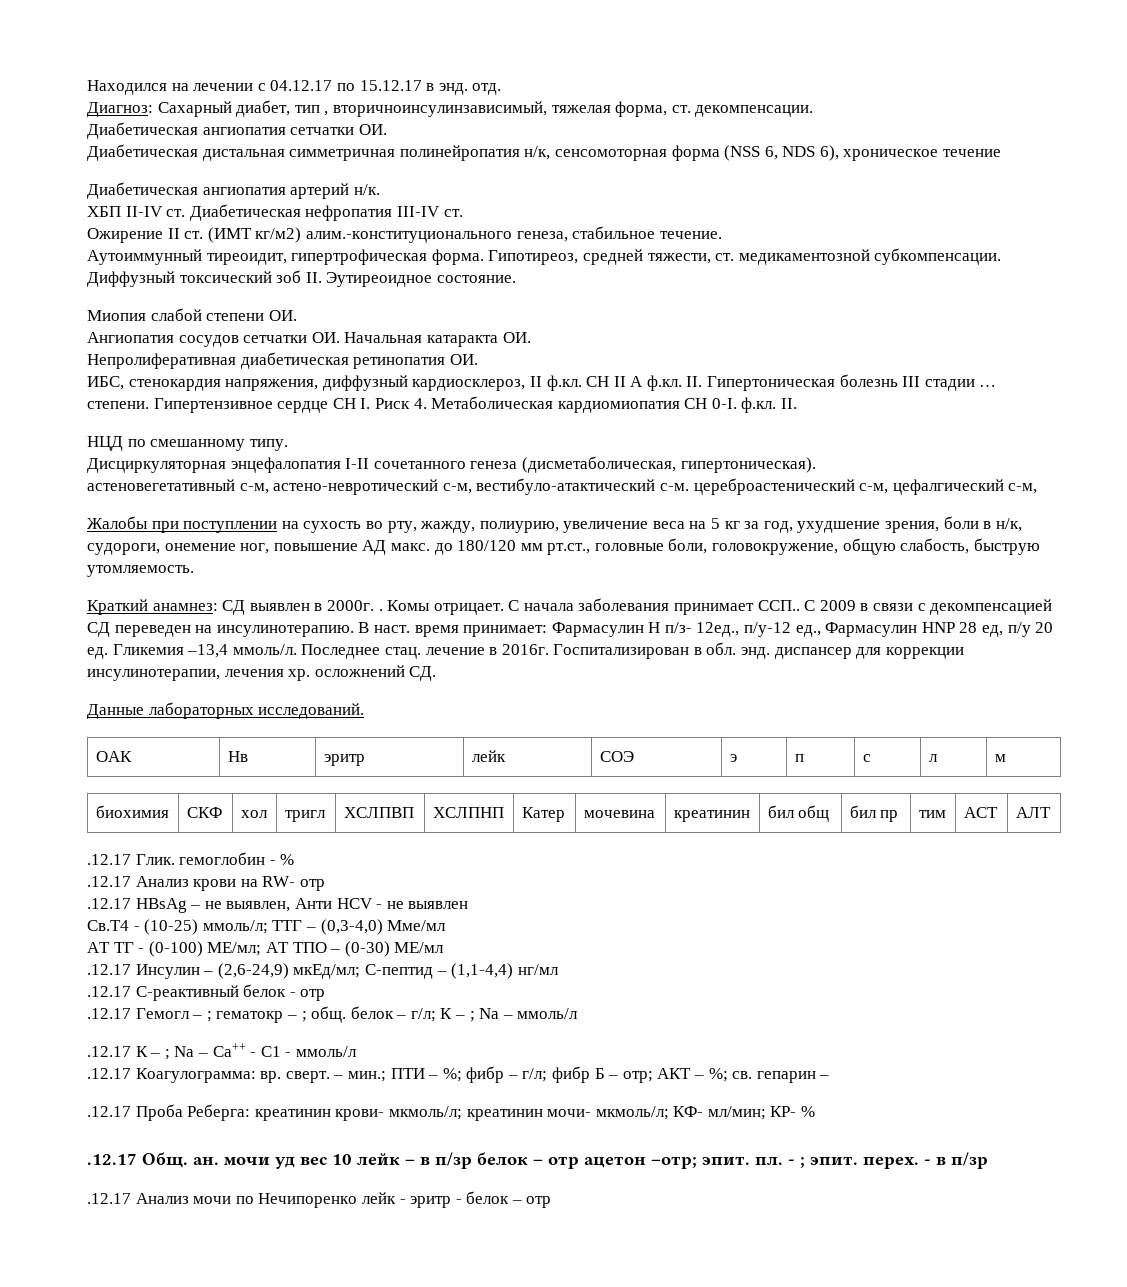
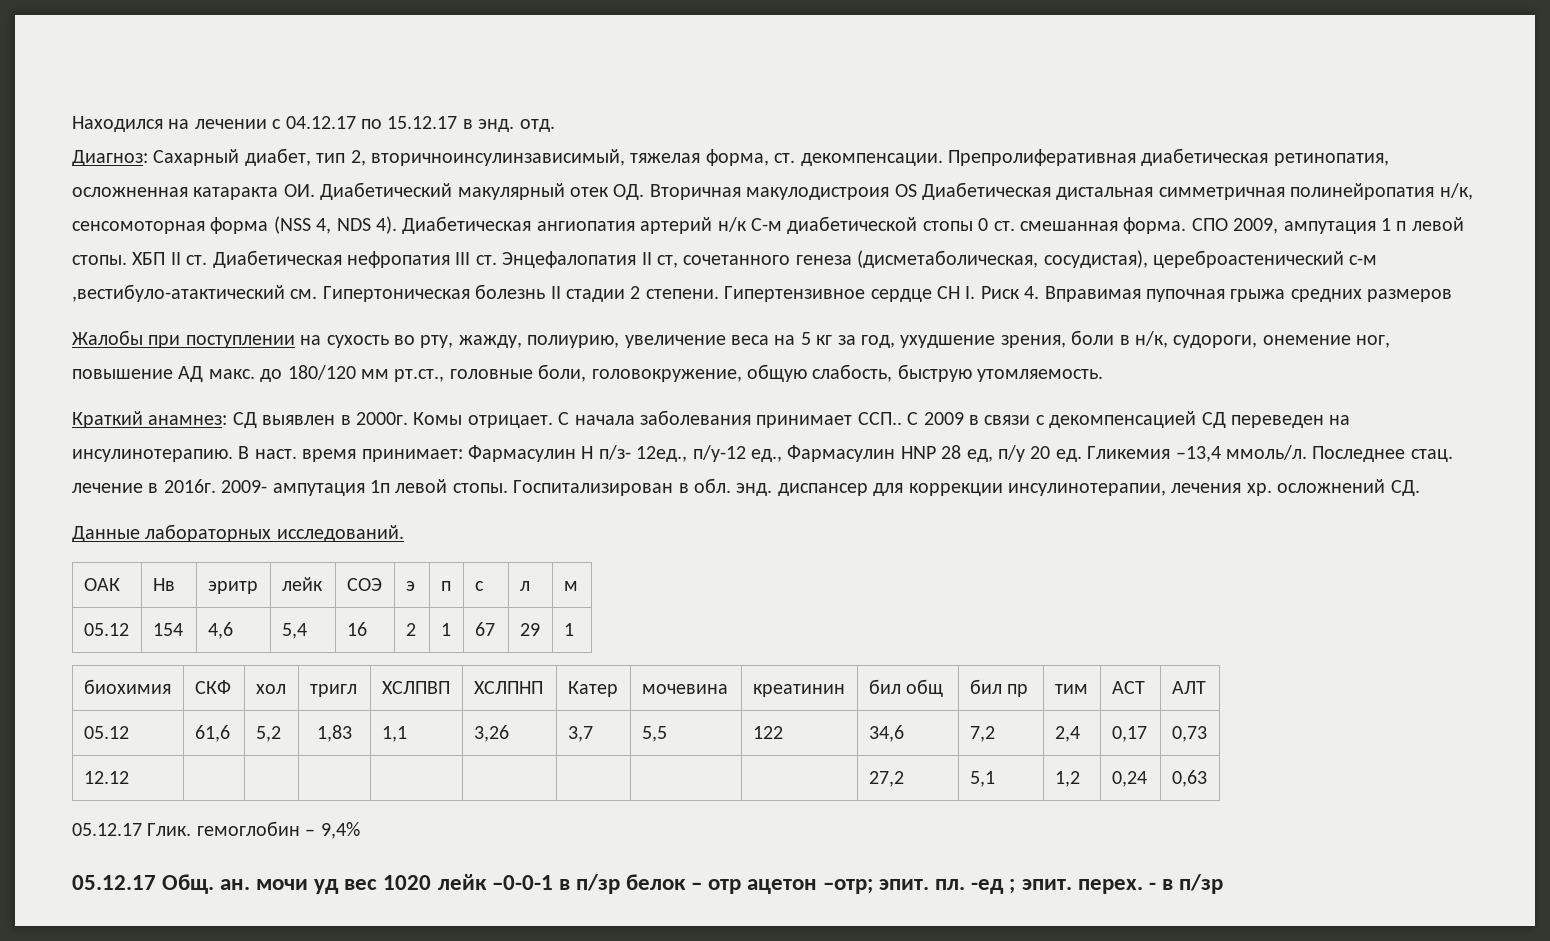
- Диагноз: Сахарный диабет, тип , вторичноинсулинзависимый, тяжелая форма, ст. декомпенсации.
- Диабетическая ангиопатия сетчатки ОИ.
- Диабетическая дистальная симметричная полинейропатия н/к, сенсомоторная форма (NSS 6, NDS 6), хроническое течение
- Диабетическая ангиопатия артерий н/к.
- ХБП II-IV ст. Диабетическая нефропатия III-IV ст.
- Ожирение II ст. (ИМТ кг/м2) алим.-конституционального генеза, стабильное течение.
- Аутоиммунный тиреоидит, гипертрофическая форма. Гипотиреоз, средней тяжести, ст. медикаментозной субкомпенсации. Диффузный токсический зоб II. Эутиреоидное состояние.
- Миопия слабой степени ОИ.
- Ангиопатия сосудов сетчатки ОИ. Начальная катаракта ОИ.
- Непролиферативная диабетическая ретинопатия ОИ.
- ИБС, стенокардия напряжения, диффузный кардиосклероз, II ф.кл. СН II А ф.кл. II. Гипертоническая болезнь III стадии … степени.
+ Диагноз: Сахарный диабет, тип 2, вторичноинсулинзависимый, тяжелая форма, ст. декомпенсации. Препролиферативная диабетическая ретинопатия, осложненная катаракта ОИ. Диабетический макулярный отек ОД. Вторичная макулодистроия OS Диабетическая дистальная симметричная полинейропатия н/к, сенсомоторная форма (NSS 4, NDS 4). Диабетическая ангиопатия артерий н/к С-м диабетической стопы 0 ст. смешанная форма. СПО 2009, ампутация 1 п левой стопы. ХБП II ст. Диабетическая нефропатия III ст. Энцефалопатия II ст, сочетанного генеза (дисметаболическая, сосудистая), цереброастенический с-м ,вестибуло-атактический см. Гипертоническая болезнь II стадии 2 степени.
- Гипертензивное сердце СН I. Риск 4. Метаболическая кардиомиопатия СН 0-I. ф.кл. II.
- НЦД по смешанному типу.
- Дисциркуляторная энцефалопатия I-II сочетанного генеза (дисметаболическая, гипертоническая).
- астеновегетативный с-м, астено-невротический с-м, вестибуло-атактический с-м. цереброастенический с-м, цефалгический с-м,
+ Гипертензивное сердце СН I. Риск 4. Вправимая пупочная грыжа средних размеров
- Краткий анамнез: СД выявлен в 2000г. .
+ Краткий анамнез: СД выявлен в 2000г.
+ 2009- ампутация 1п левой стопы.
+ 05.12 | 154 | 4,6 | 5,4 | 16 | 2 | 1 | 67 | 29 | 1
- .12.17 Глик. гемоглобин - %
- .12.17 Анализ крови на RW- отр
- .12.17 НВsАg – не выявлен, Анти НСV - не выявлен
- Св.Т4 - (10-25) ммоль/л; ТТГ – (0,3-4,0) Мме/мл
- АТ ТГ - (0-100) МЕ/мл; АТ ТПО – (0-30) МЕ/мл
- .12.17 Инсулин – (2,6-24,9) мкЕд/мл; С-пептид – (1,1-4,4) нг/мл
- .12.17 С-реактивный белок - отр
- .12.17 Гемогл – ; гематокр – ; общ. белок – г/л; К – ; Nа – ммоль/л
- .12.17 К – ; Nа – Са++ - С1 - ммоль/л
- .12.17 Коагулограмма: вр. сверт. – мин.; ПТИ – %; фибр – г/л; фибр Б – отр; АКТ – %; св. гепарин –
- .12.17 Проба Реберга: креатинин крови- мкмоль/л; креатинин мочи- мкмоль/л; КФ- мл/мин; КР- %
- .12.17 Общ. ан. мочи уд вес 10 лейк – в п/зр белок – отр ацетон –отр; эпит. пл.
+ 05.12 | 61,6 | 5,2 | 1,83 | 1,1 | 3,26 | 3,7 | 5,5 | 122 | 34,6 | 7,2 | 2,4 | 0,17 | 0,73
+ 12.12 | | | | | | | | | 27,2 | 5,1 | 1,2 | 0,24 | 0,63
+ 05.12.17 Глик. гемоглобин – 9,4%
+ 05.12.17 Общ. ан. мочи уд вес 1020 лейк –0-0-1 в п/зр белок – отр ацетон –отр; эпит. пл.
- - ; эпит. перех.
+ -ед ; эпит. перех.
- .12.17 Анализ мочи по Нечипоренко лейк - эритр - белок – отр

